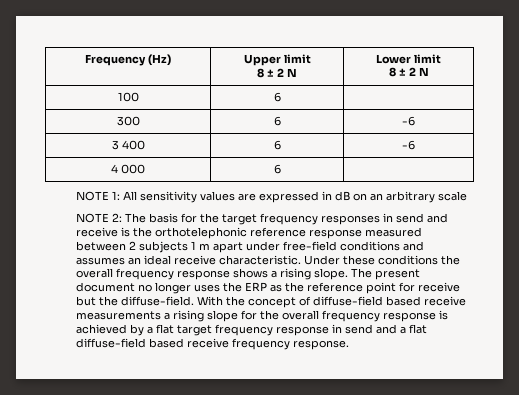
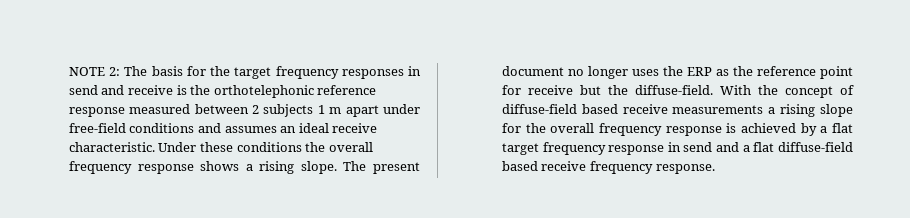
- Frequency (Hz) | Upper limit
- 8 ± 2 N | Lower limit
- 8 ± 2 N
- 100 | 6 |
- 300 | 6 | -6
- 3 400 | 6 | -6
- 4 000 | 6 |
- NOTE 1: All sensitivity values are expressed in dB on an arbitrary scale

